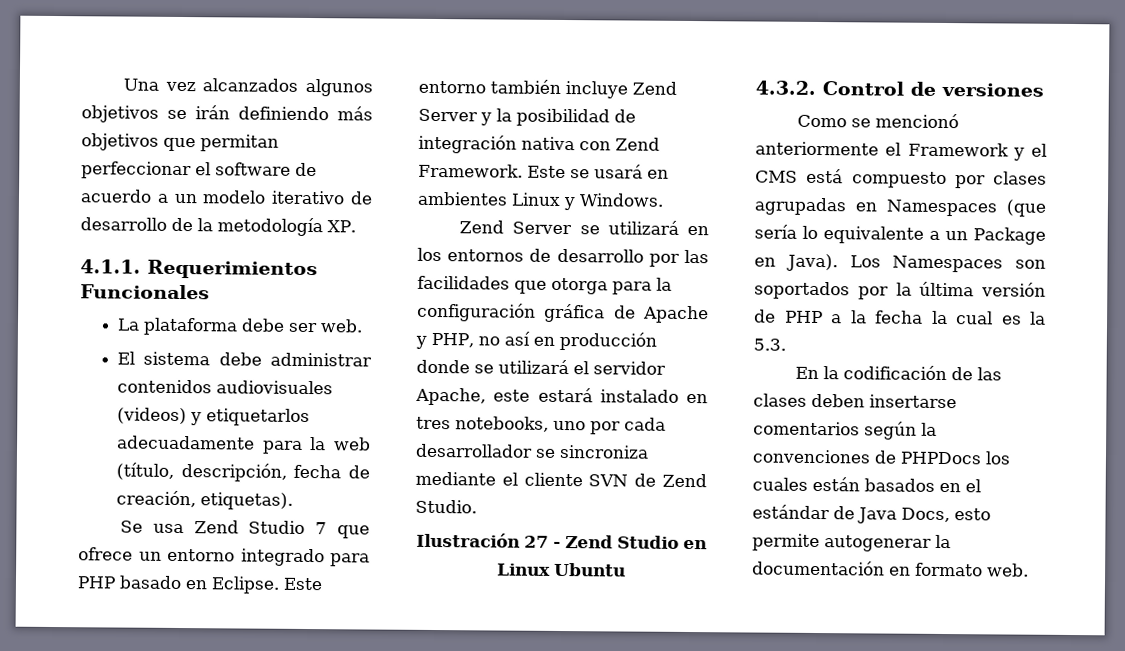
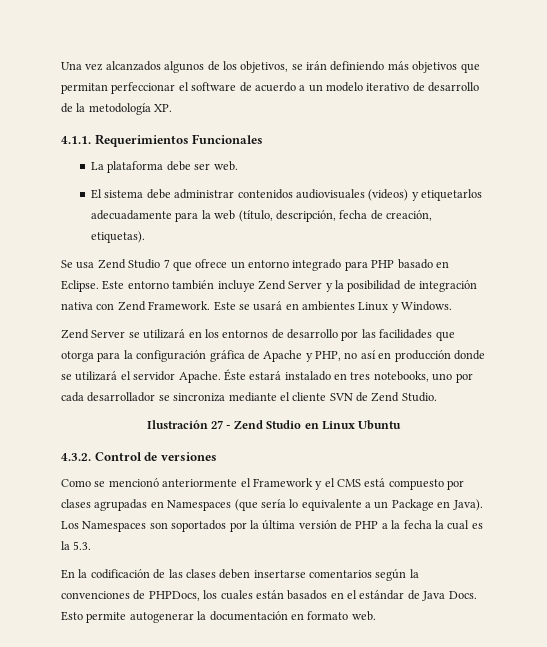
- Una vez alcanzados algunos objetivos se irán definiendo más objetivos que permitan perfeccionar el software de acuerdo a un modelo iterativo de desarrollo de la metodología XP.
+ Una vez alcanzados algunos de los objetivos, se irán definiendo más objetivos que permitan perfeccionar el software de acuerdo a un modelo iterativo de desarrollo de la metodología XP.
- Zend Server se utilizará en los entornos de desarrollo por las facilidades que otorga para la configuración gráfica de Apache y PHP, no así en producción donde se utilizará el servidor Apache, este estará instalado en tres notebooks, uno por cada desarrollador se sincroniza mediante el cliente SVN de Zend Studio.
+ Zend Server se utilizará en los entornos de desarrollo por las facilidades que otorga para la configuración gráfica de Apache y PHP, no así en producción donde se utilizará el servidor Apache. Éste estará instalado en tres notebooks, uno por cada desarrollador se sincroniza mediante el cliente SVN de Zend Studio.
- En la codificación de las clases deben insertarse comentarios según la convenciones de PHPDocs los cuales están basados en el estándar de Java Docs, esto permite autogenerar la documentación en formato web.
+ En la codificación de las clases deben insertarse comentarios según la convenciones de PHPDocs, los cuales están basados en el estándar de Java Docs. Esto permite autogenerar la documentación en formato web.

